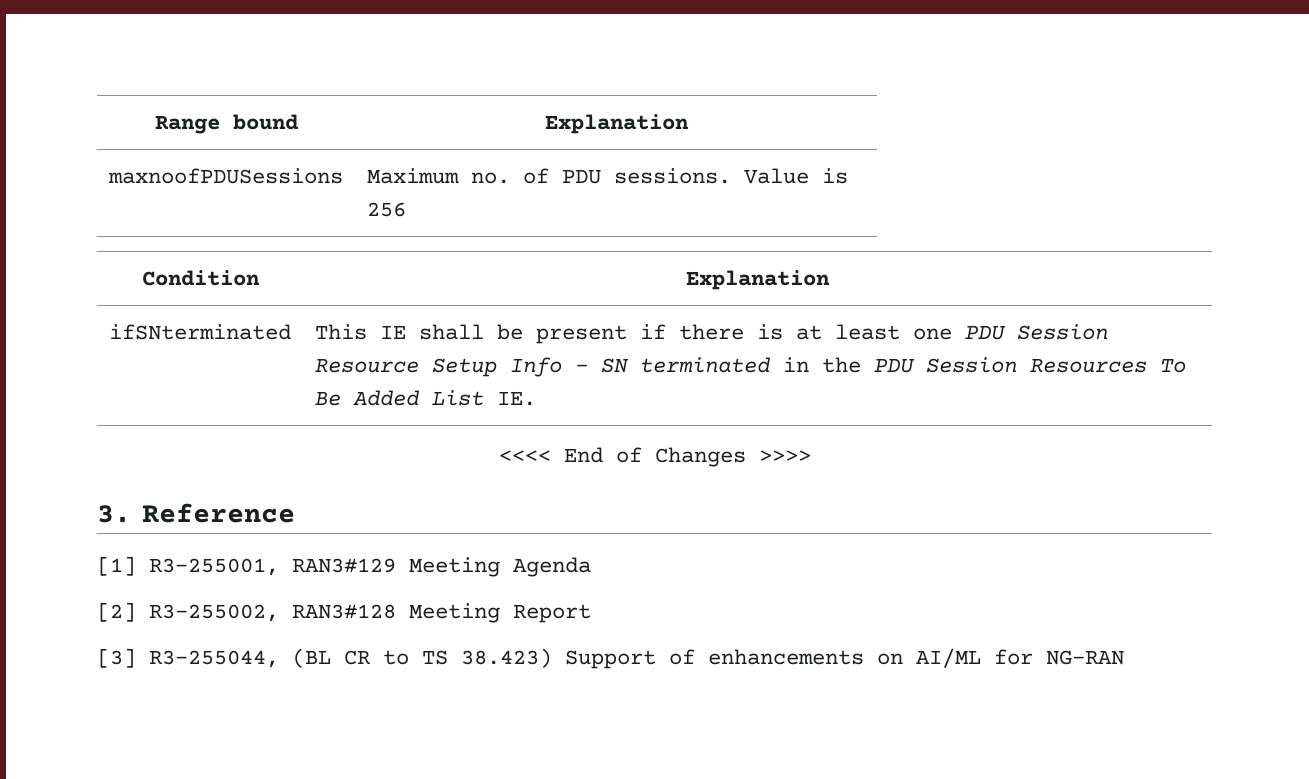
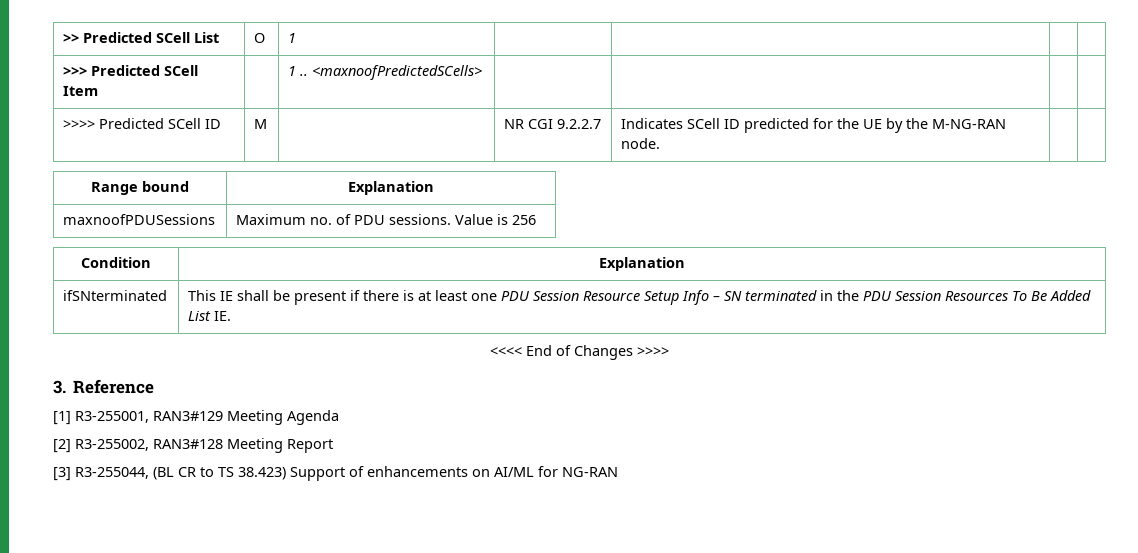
+ >> Predicted SCell List | O | 1 | | | |
+ >>> Predicted SCell Item | | 1 .. <maxnoofPredictedSCells> | | | |
+ >>>> Predicted SCell ID | M | | NR CGI 9.2.2.7 | Indicates SCell ID predicted for the UE by the M-NG-RAN node. | |

